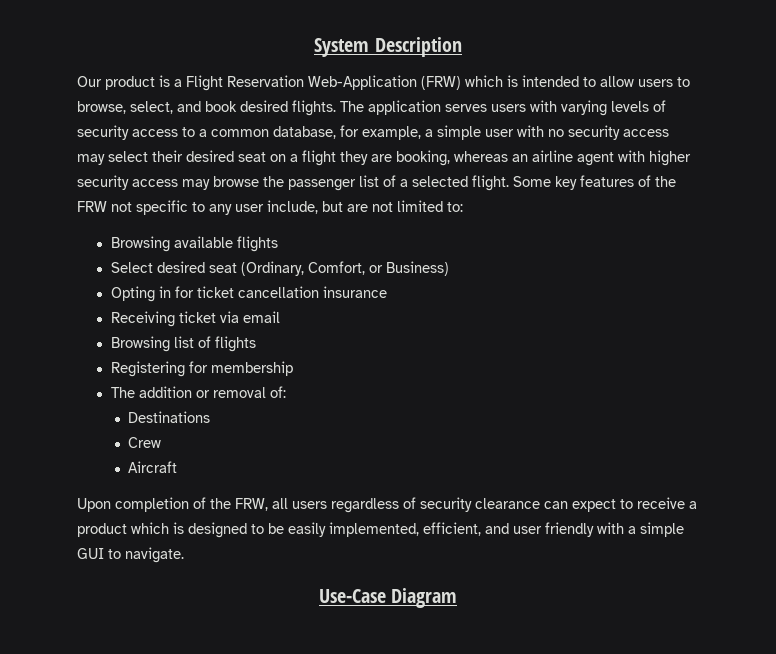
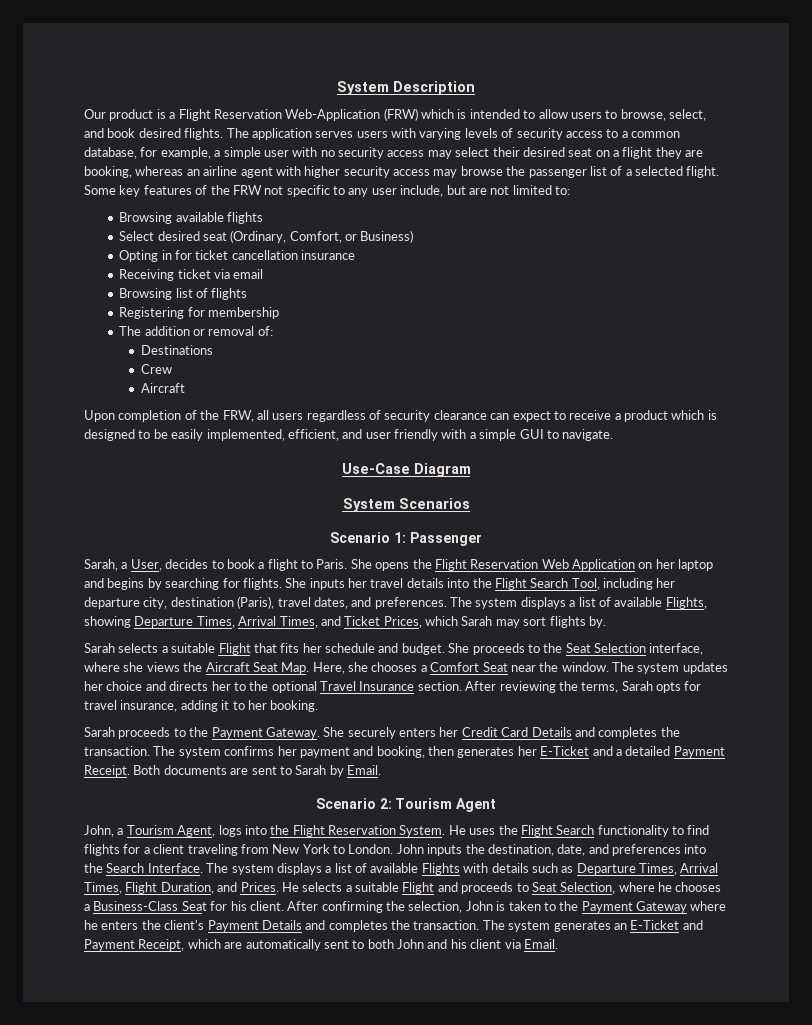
+ System Scenarios
+ Scenario 1: Passenger
+ Sarah, a User, decides to book a flight to Paris. She opens the Flight Reservation Web Application on her laptop and begins by searching for flights. She inputs her travel details into the Flight Search Tool, including her departure city, destination (Paris), travel dates, and preferences. The system displays a list of available Flights, showing Departure Times, Arrival Times, and Ticket Prices, which Sarah may sort flights by.
+ Sarah selects a suitable Flight that fits her schedule and budget. She proceeds to the Seat Selection interface, where she views the Aircraft Seat Map. Here, she chooses a Comfort Seat near the window. The system updates her choice and directs her to the optional Travel Insurance section. After reviewing the terms, Sarah opts for travel insurance, adding it to her booking.
+ Sarah proceeds to the Payment Gateway. She securely enters her Credit Card Details and completes the transaction. The system confirms her payment and booking, then generates her E-Ticket and a detailed Payment Receipt. Both documents are sent to Sarah by Email.
+ Scenario 2: Tourism Agent
+ John, a Tourism Agent, logs into the Flight Reservation System. He uses the Flight Search functionality to find flights for a client traveling from New York to London. John inputs the destination, date, and preferences into the Search Interface. The system displays a list of available Flights with details such as Departure Times, Arrival Times, Flight Duration, and Prices. He selects a suitable Flight and proceeds to Seat Selection, where he chooses a Business-Class Seat for his client. After confirming the selection, John is taken to the Payment Gateway where he enters the client's Payment Details and completes the transaction. The system generates an E-Ticket and Payment Receipt, which are automatically sent to both John and his client via Email.

